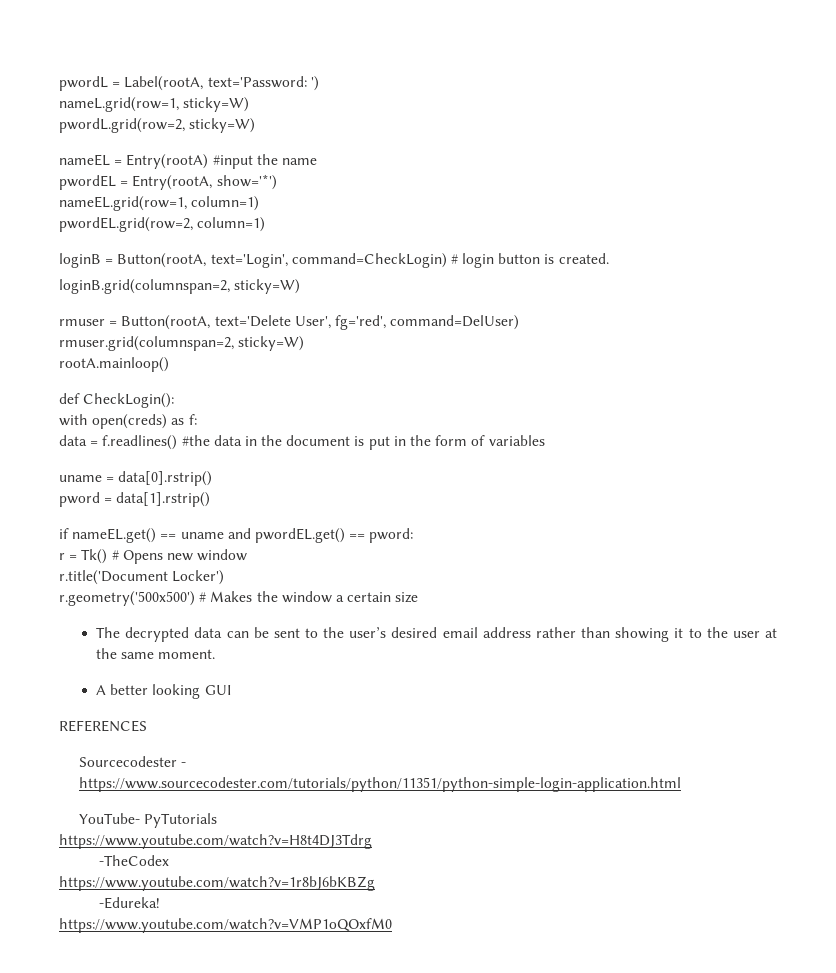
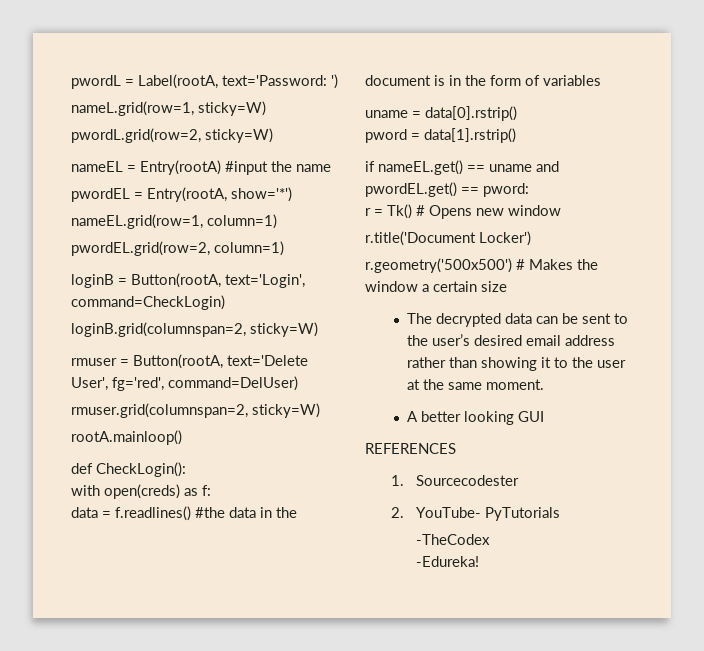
- loginB = Button(rootA, text='Login', command=CheckLogin) # login button is created.
+ loginB = Button(rootA, text='Login', command=CheckLogin)
- data = f.readlines() #the data in the document is put in the form of variables
+ data = f.readlines() #the data in the document is in the form of variables
- Sourcecodester - https://www.sourcecodester.com/tutorials/python/11351/python-simple-login-application.html
- YouTube- PyTutorials
+ 1. Sourcecodester
+ 2. YouTube- PyTutorials
- https://www.youtube.com/watch?v=H8t4DJ3Tdrg
- https://www.youtube.com/watch?v=1r8bJ6bKBZg
- https://www.youtube.com/watch?v=VMP1oQOxfM0

